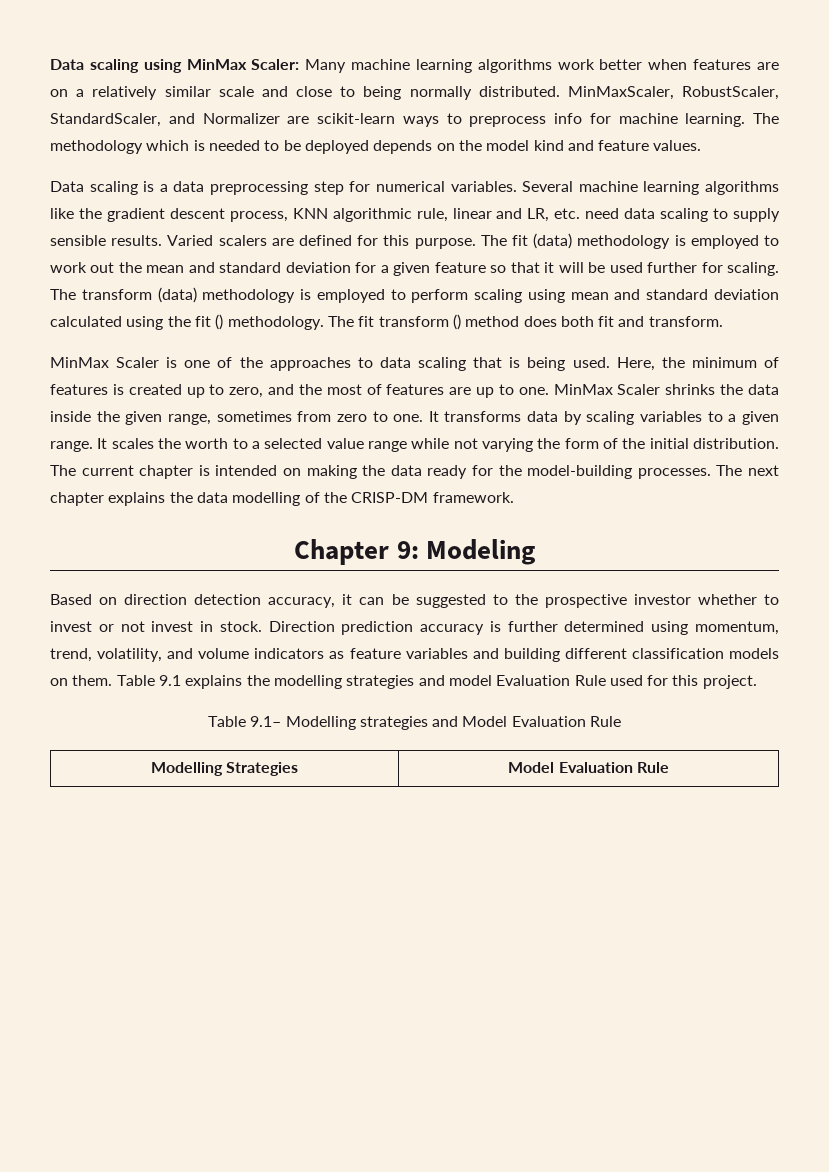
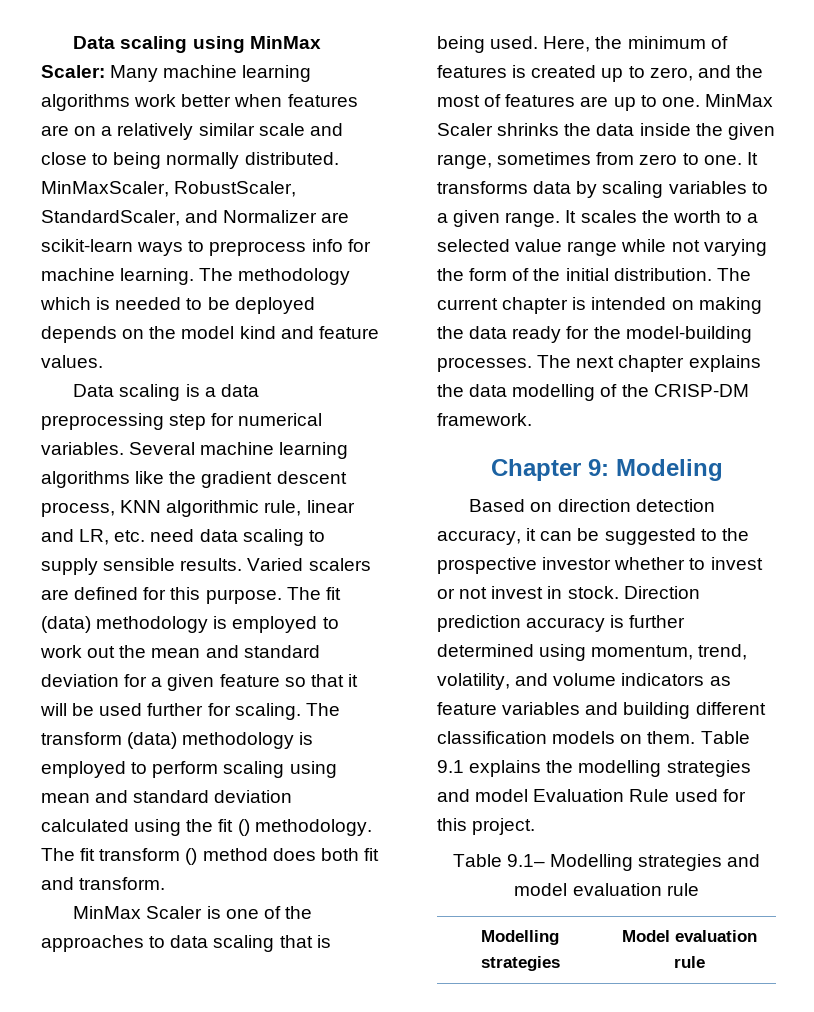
- Table 9.1– Modelling strategies and Model Evaluation Rule
- Modelling Strategies | Model Evaluation Rule
+ Table 9.1– Modelling strategies and model evaluation rule
+ Modelling strategies | Model evaluation rule

